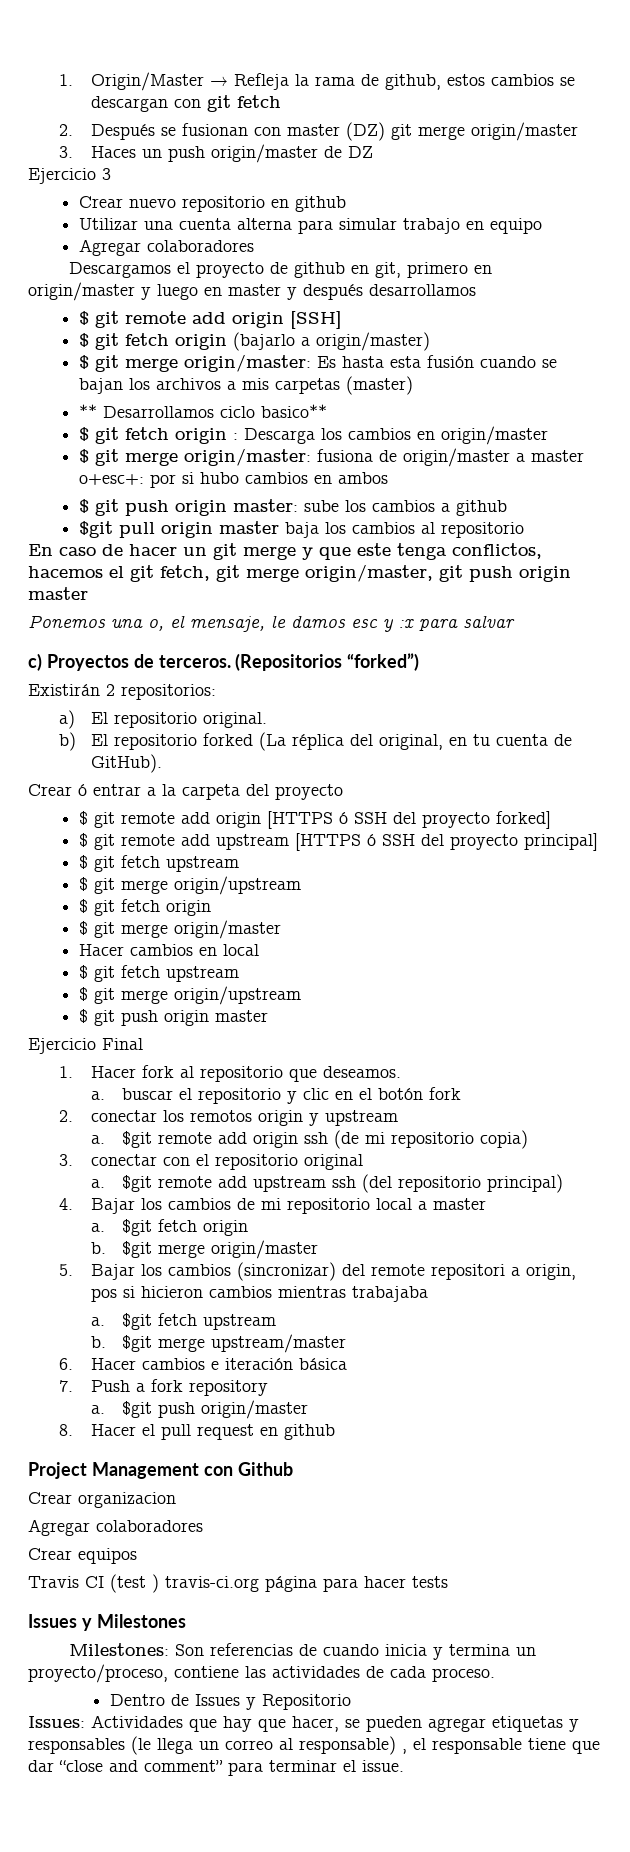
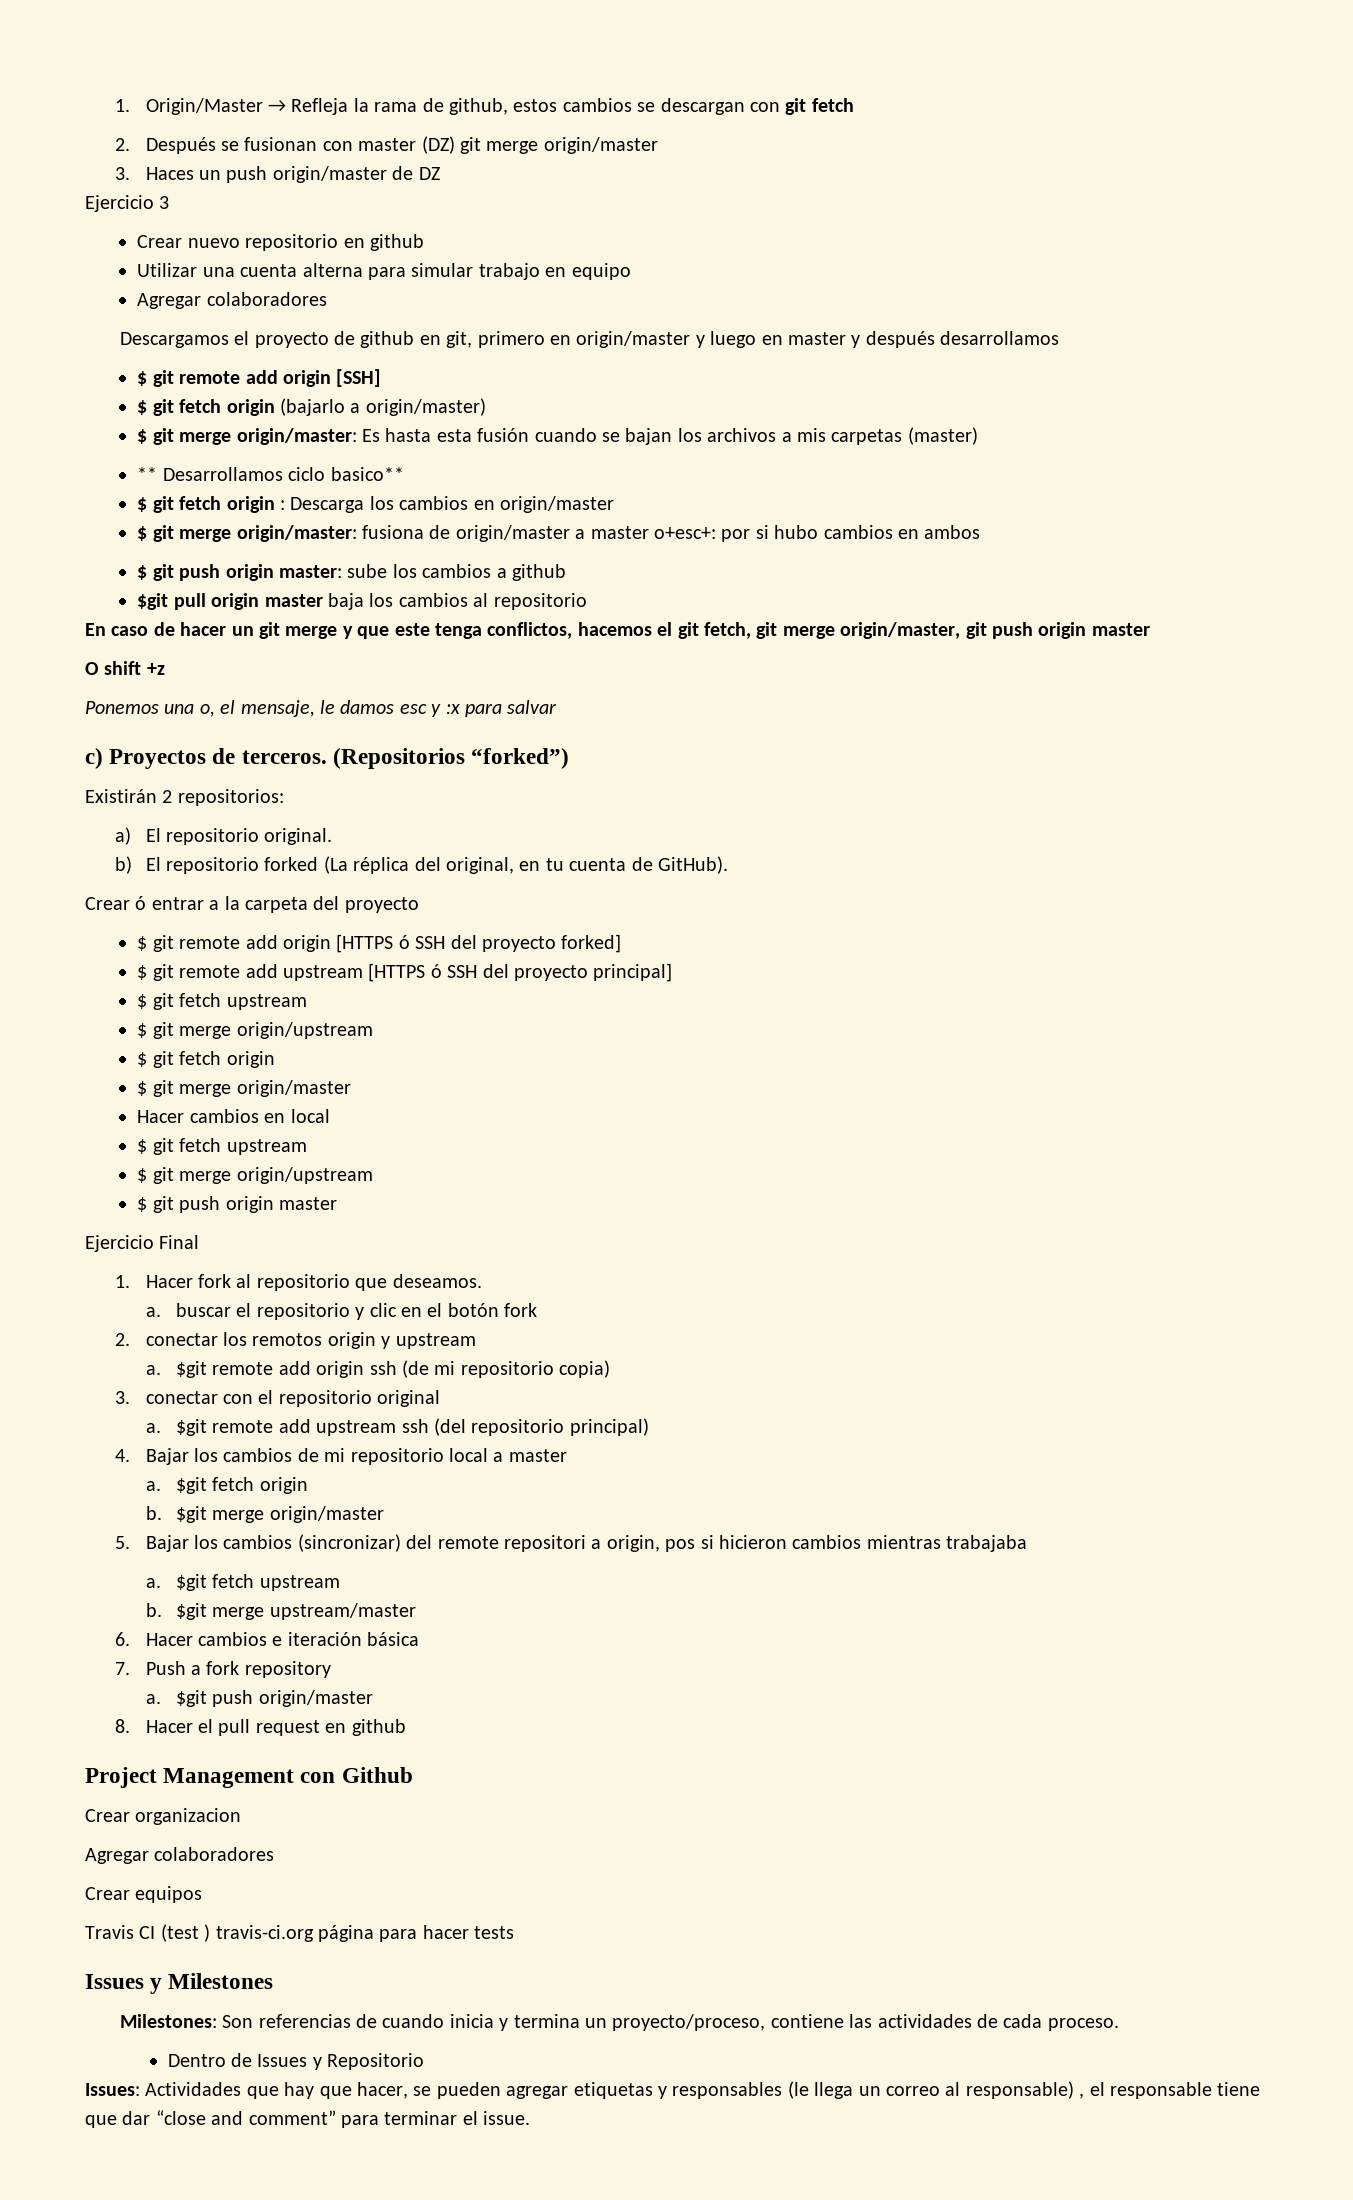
+ O shift +z

